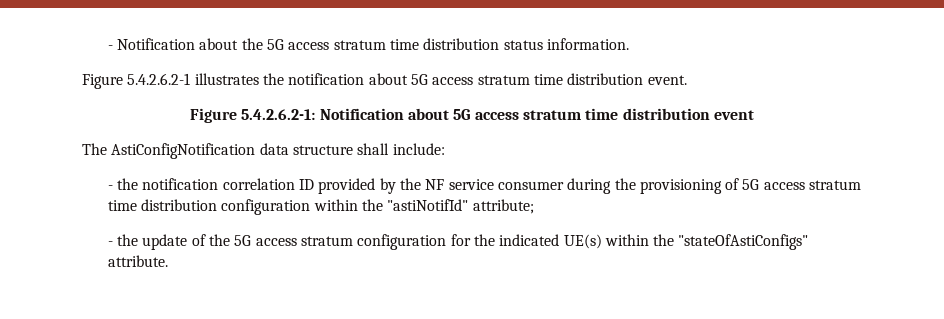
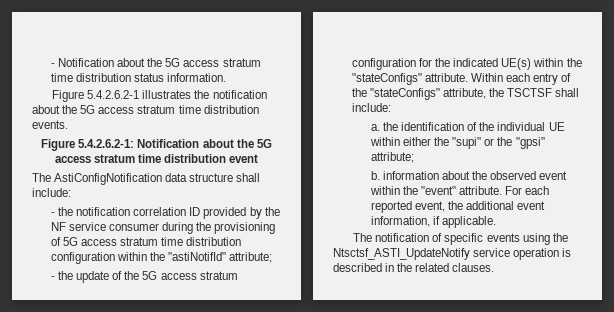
- Figure 5.4.2.6.2-1 illustrates the notification about 5G access stratum time distribution event.
+ Figure 5.4.2.6.2-1 illustrates the notification about the 5G access stratum time distribution events.
- Figure 5.4.2.6.2-1: Notification about 5G access stratum time distribution event
+ Figure 5.4.2.6.2-1: Notification about the 5G access stratum time distribution event
- - the update of the 5G access stratum configuration for the indicated UE(s) within the "stateOfAstiConfigs" attribute.
+ - the update of the 5G access stratum configuration for the indicated UE(s) within the "stateConfigs" attribute. Within each entry of the "stateConfigs" attribute, the TSCTSF shall include:
+ a. the identification of the individual UE within either the "supi" or the "gpsi" attribute;
+ b. information about the observed event within the "event" attribute. For each reported event, the additional event information, if applicable.
+ The notification of specific events using the Ntsctsf_ASTI_UpdateNotify service operation is described in the related clauses.

